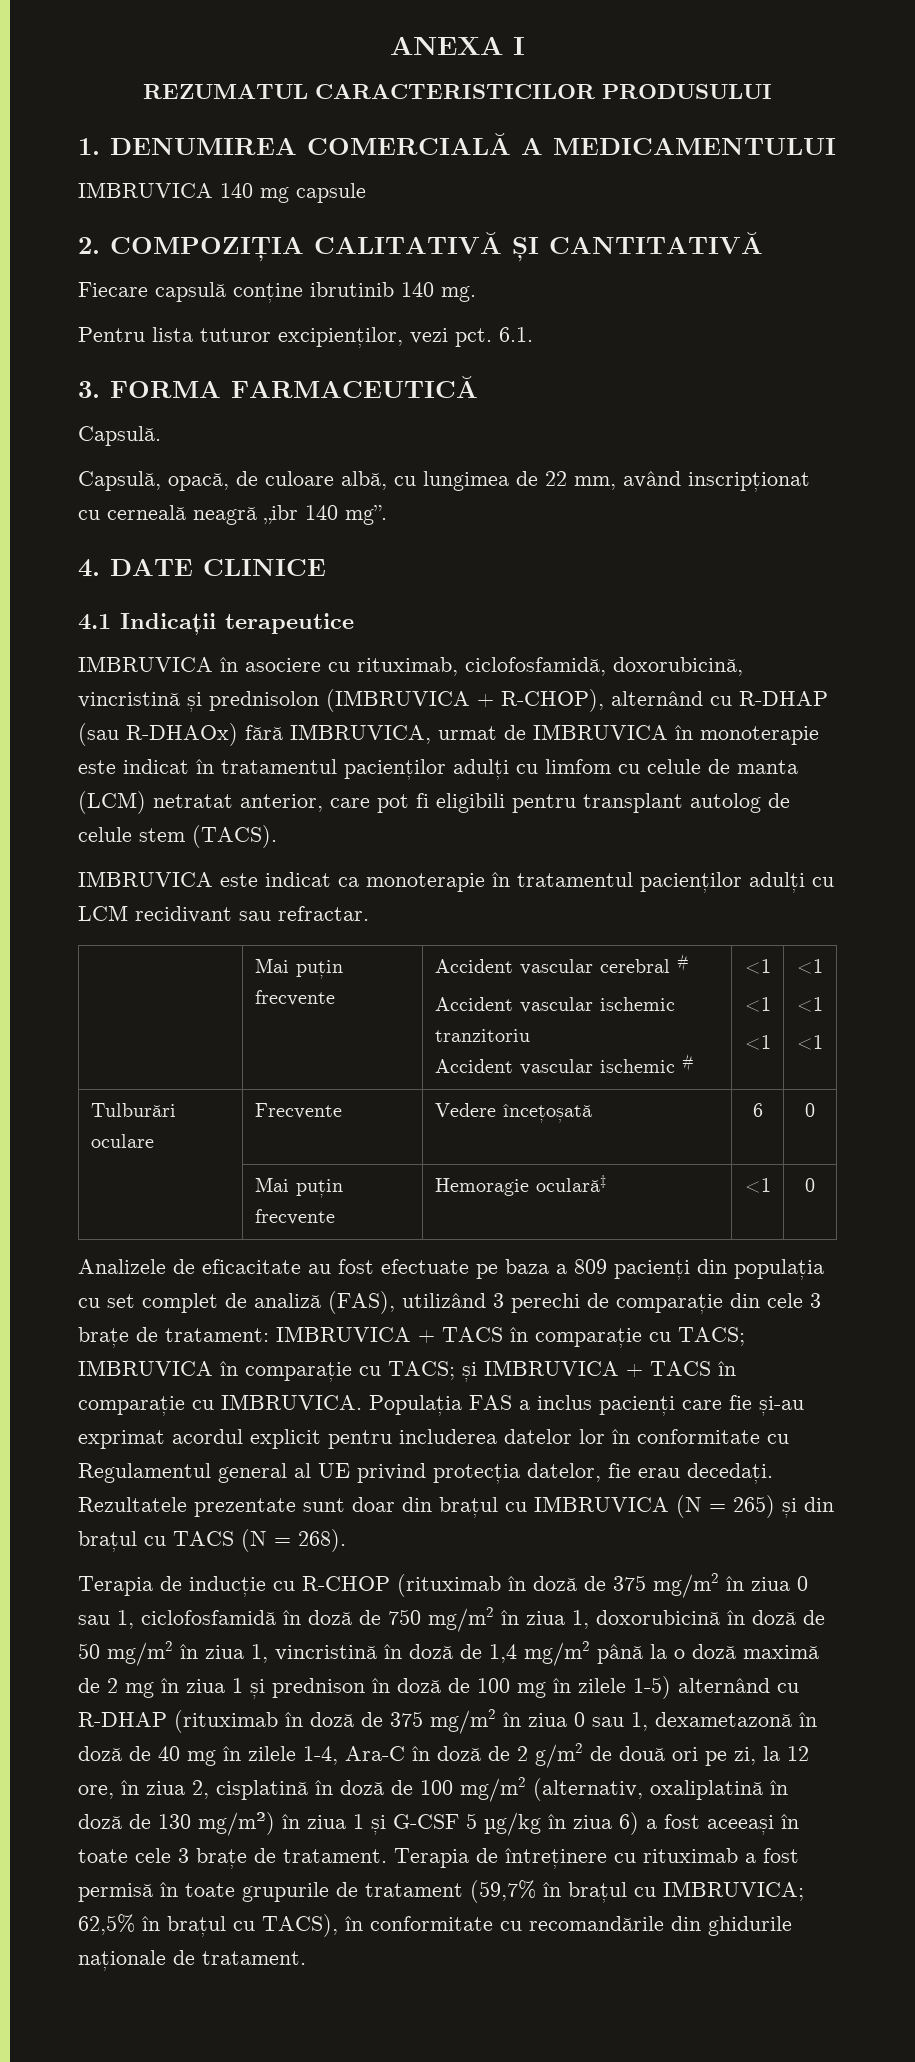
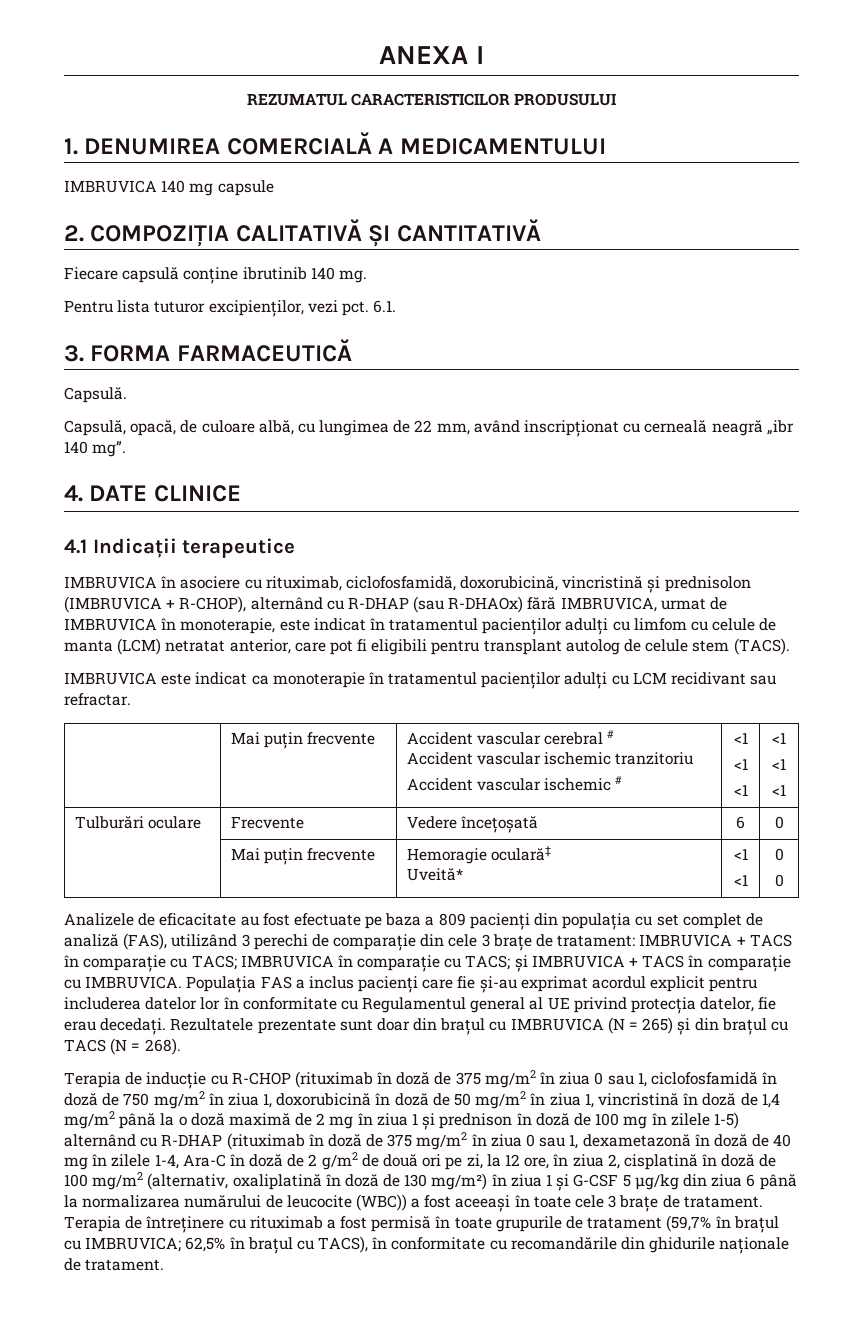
- IMBRUVICA în asociere cu rituximab, ciclofosfamidă, doxorubicină, vincristină și prednisolon (IMBRUVICA + R-CHOP), alternând cu R-DHAP (sau R-DHAOx) fără IMBRUVICA, urmat de IMBRUVICA în monoterapie este indicat în tratamentul pacienților adulți cu limfom cu celule de manta (LCM) netratat anterior, care pot fi eligibili pentru transplant autolog de celule stem (TACS).
+ IMBRUVICA în asociere cu rituximab, ciclofosfamidă, doxorubicină, vincristină și prednisolon (IMBRUVICA + R-CHOP), alternând cu R-DHAP (sau R-DHAOx) fără IMBRUVICA, urmat de IMBRUVICA în monoterapie, este indicat în tratamentul pacienților adulți cu limfom cu celule de manta (LCM) netratat anterior, care pot fi eligibili pentru transplant autolog de celule stem (TACS).
- | Mai puțin frecvente | Hemoragie oculară‡ | <1 | 0
+ | Mai puțin frecvente | Hemoragie oculară‡
+ Uveită* | <1
+ <1 | 0
+ 0
- Terapia de inducție cu R-CHOP (rituximab în doză de 375 mg/m2 în ziua 0 sau 1, ciclofosfamidă în doză de 750 mg/m2 în ziua 1, doxorubicină în doză de 50 mg/m2 în ziua 1, vincristină în doză de 1,4 mg/m2 până la o doză maximă de 2 mg în ziua 1 și prednison în doză de 100 mg în zilele 1-5) alternând cu R-DHAP (rituximab în doză de 375 mg/m2 în ziua 0 sau 1, dexametazonă în doză de 40 mg în zilele 1-4, Ara-C în doză de 2 g/m2 de două ori pe zi, la 12 ore, în ziua 2, cisplatină în doză de 100 mg/m2 (alternativ, oxaliplatină în doză de 130 mg/m²) în ziua 1 și G-CSF 5 µg/kg în ziua 6) a fost aceeași în toate cele 3 brațe de tratament.
+ Terapia de inducție cu R-CHOP (rituximab în doză de 375 mg/m2 în ziua 0 sau 1, ciclofosfamidă în doză de 750 mg/m2 în ziua 1, doxorubicină în doză de 50 mg/m2 în ziua 1, vincristină în doză de 1,4 mg/m2 până la o doză maximă de 2 mg în ziua 1 și prednison în doză de 100 mg în zilele 1-5) alternând cu R-DHAP (rituximab în doză de 375 mg/m2 în ziua 0 sau 1, dexametazonă în doză de 40 mg în zilele 1-4, Ara-C în doză de 2 g/m2 de două ori pe zi, la 12 ore, în ziua 2, cisplatină în doză de 100 mg/m2 (alternativ, oxaliplatină în doză de 130 mg/m²) în ziua 1 și G-CSF 5 µg/kg din ziua 6 până la normalizarea numărului de leucocite (WBC)) a fost aceeași în toate cele 3 brațe de tratament.

